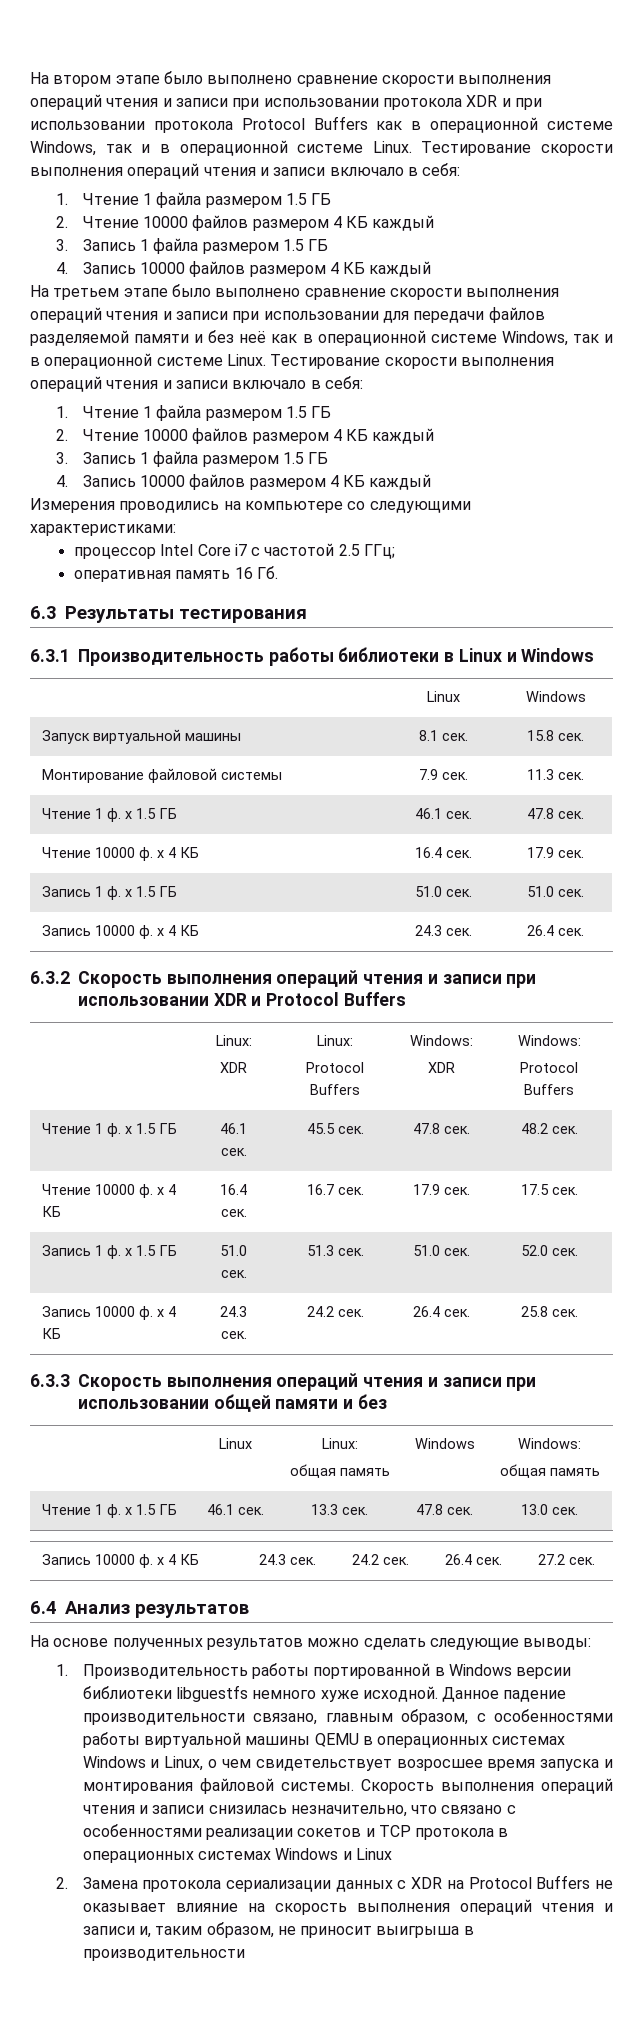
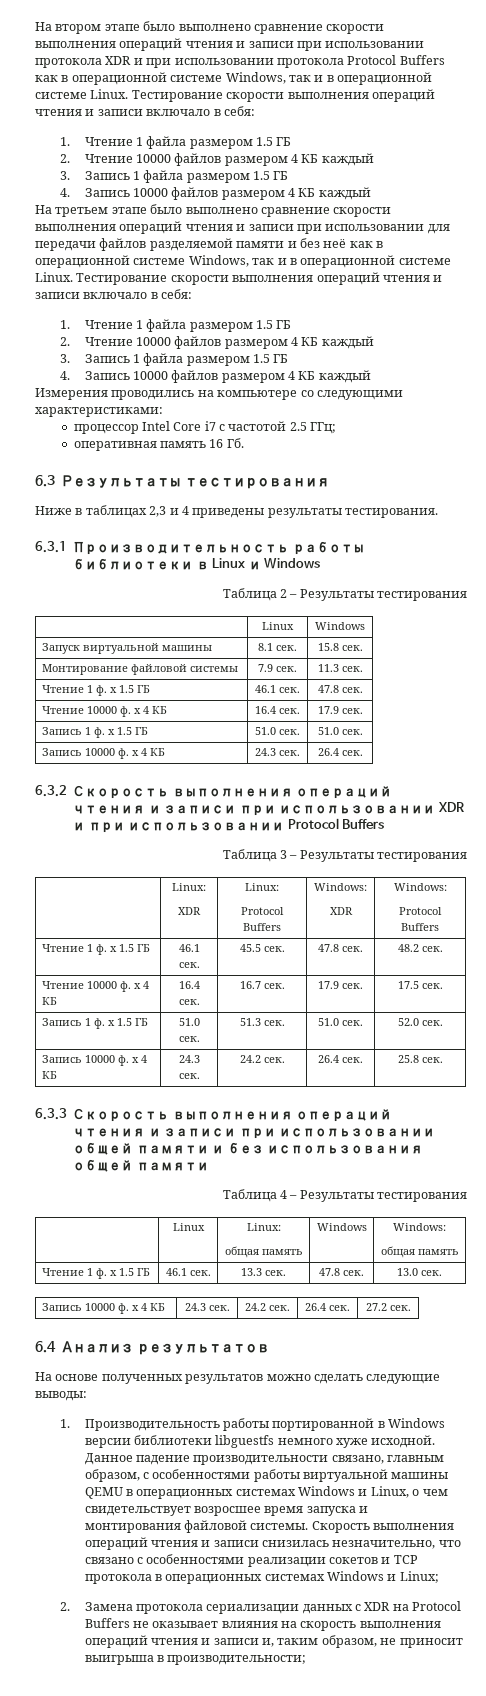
+ Ниже в таблицах 2,3 и 4 приведены результаты тестирования.
+ Таблица 2 – Результаты тестирования
- 6.3.2 Скорость выполнения операций чтения и записи при использовании XDR и Protocol Buffers
+ 6.3.2 Скорость выполнения операций чтения и записи при использовании XDR и при использовании Protocol Buffers
+ Таблица 3 – Результаты тестирования
- 6.3.3 Скорость выполнения операций чтения и записи при использовании общей памяти и без
+ 6.3.3 Скорость выполнения операций чтения и записи при использовании общей памяти и без использования общей памяти
+ Таблица 4 – Результаты тестирования
- Скорость выполнения операций чтения и записи снизилась незначительно, что связано с особенностями реализации сокетов и TCP протокола в операционных системах Windows и Linux
+ Скорость выполнения операций чтения и записи снизилась незначительно, что связано с особенностями реализации сокетов и TCP протокола в операционных системах Windows и Linux;
- 2. Замена протокола сериализации данных с XDR на Protocol Buffers не оказывает влияние на скорость выполнения операций чтения и записи и, таким образом, не приносит выигрыша в производительности
+ 2. Замена протокола сериализации данных с XDR на Protocol Buffers не оказывает влияния на скорость выполнения операций чтения и записи и, таким образом, не приносит выигрыша в производительности;

